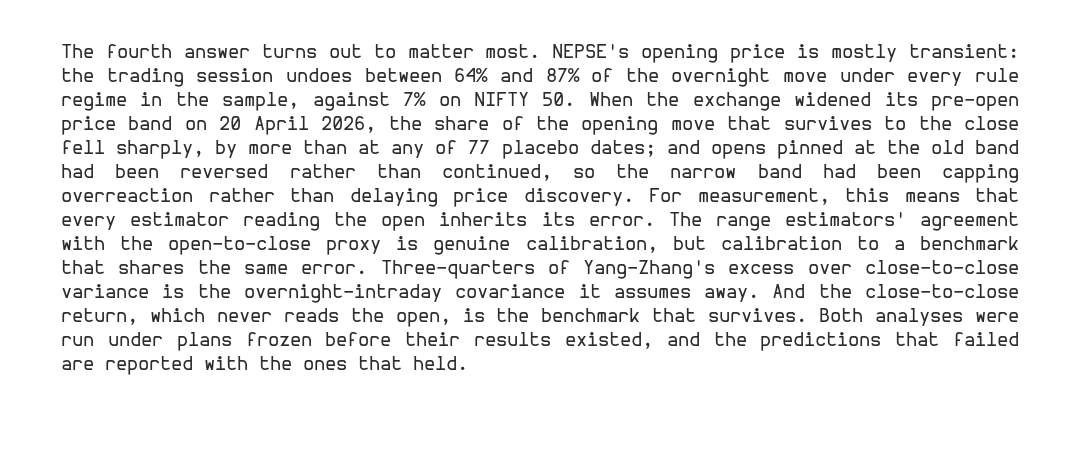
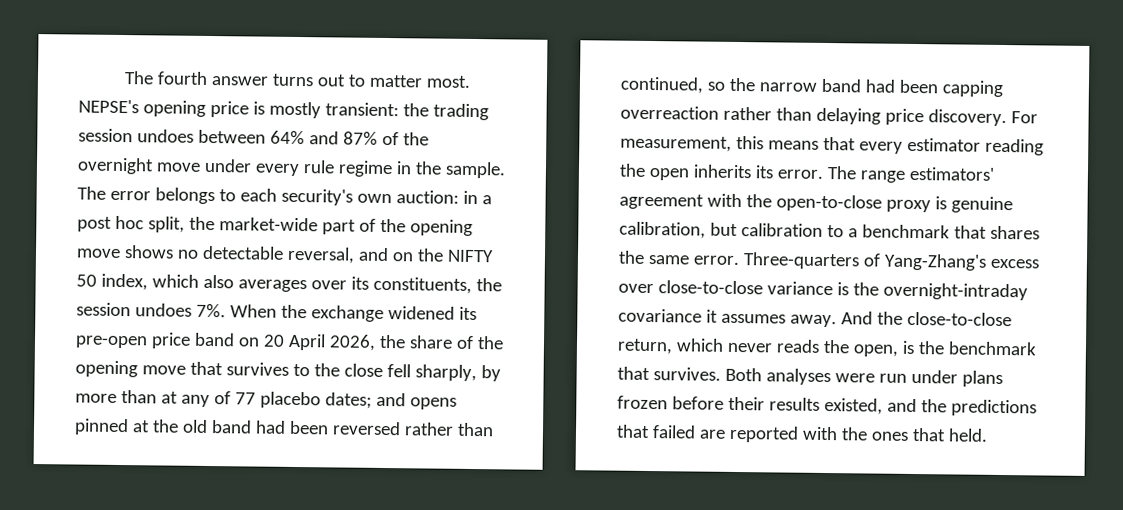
- the trading session undoes between 64% and 87% of the overnight move under every rule regime in the sample, against 7% on NIFTY 50. When the exchange widened its pre-open price band on 20 April 2026, the share of the opening move that survives to the close fell sharply, by more than at any of 77 placebo dates;
+ the trading session undoes between 64% and 87% of the overnight move under every rule regime in the sample. The error belongs to each security's own auction: in a post hoc split, the market-wide part of the opening move shows no detectable reversal, and on the NIFTY 50 index, which also averages over its constituents, the session undoes 7%. When the exchange widened its pre-open price band on 20 April 2026, the share of the opening move that survives to the close fell sharply, by more than at any of 77 placebo dates;

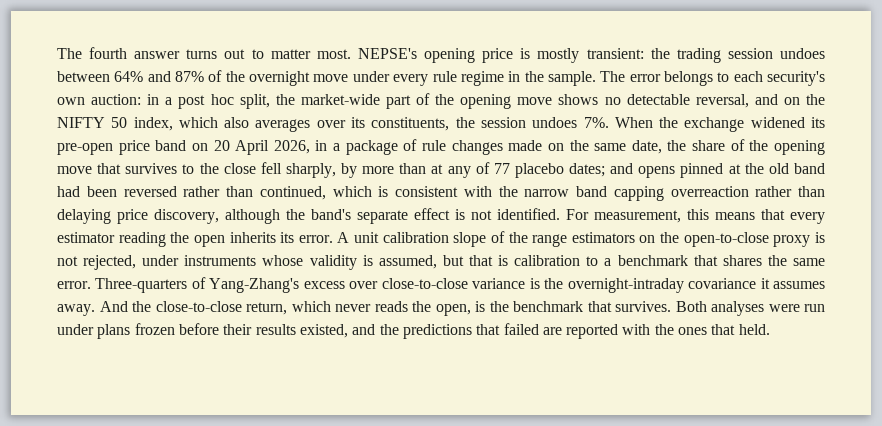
- When the exchange widened its pre-open price band on 20 April 2026, the share of the opening move that survives to the close fell sharply, by more than at any of 77 placebo dates; and opens pinned at the old band had been reversed rather than continued, so the narrow band had been capping overreaction rather than delaying price discovery.
+ When the exchange widened its pre-open price band on 20 April 2026, in a package of rule changes made on the same date, the share of the opening move that survives to the close fell sharply, by more than at any of 77 placebo dates; and opens pinned at the old band had been reversed rather than continued, which is consistent with the narrow band capping overreaction rather than delaying price discovery, although the band's separate effect is not identified.
- The range estimators' agreement with the open-to-close proxy is genuine calibration, but calibration to a benchmark that shares the same error.
+ A unit calibration slope of the range estimators on the open-to-close proxy is not rejected, under instruments whose validity is assumed, but that is calibration to a benchmark that shares the same error.

